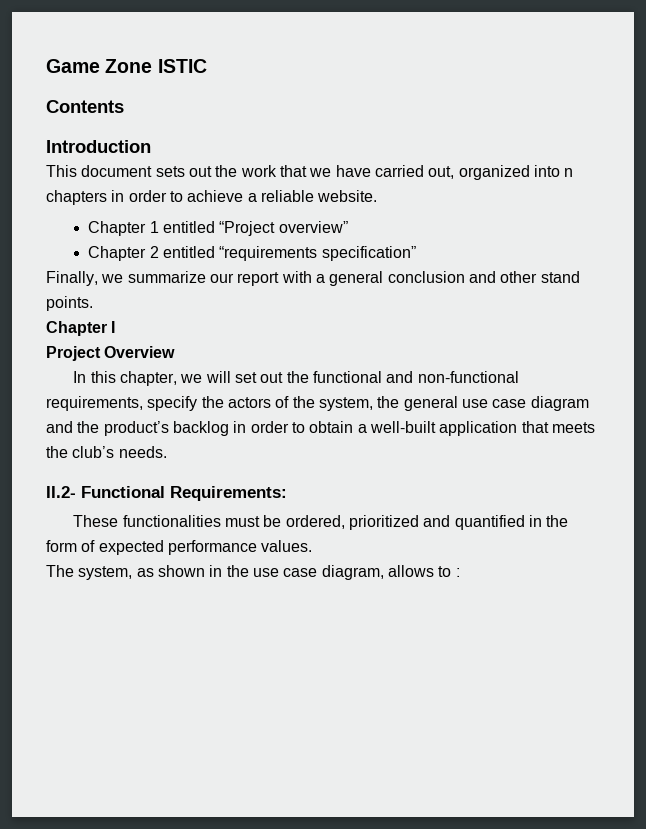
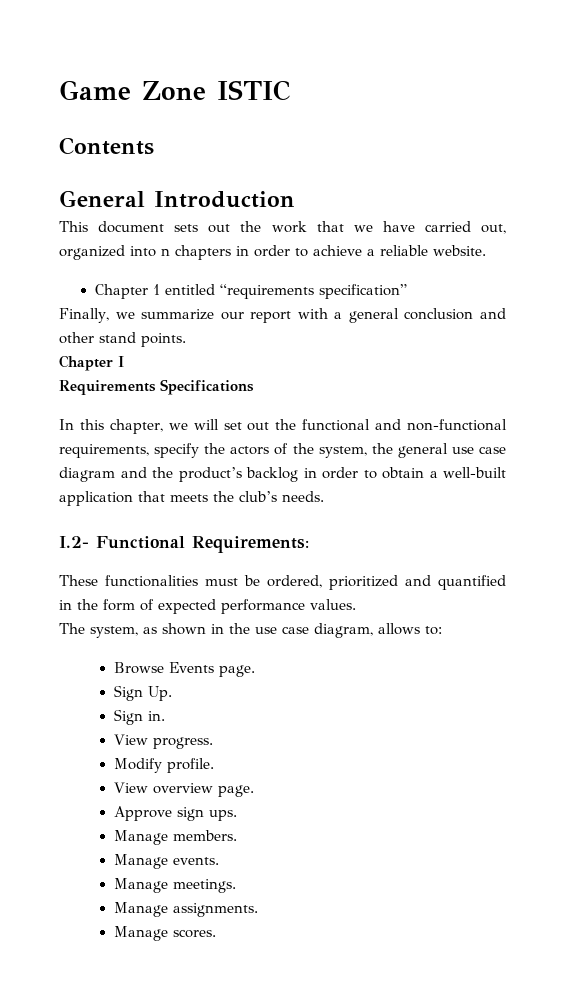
- Introduction
+ General Introduction
- Chapter 1 entitled “Project overview”
- Chapter 2 entitled “requirements specification”
+ Chapter 1 entitled “requirements specification”
- Project Overview
+ Requirements Specifications
- II.2- Functional Requirements:
+ I.2- Functional Requirements:
- The system, as shown in the use case diagram, allows to :
+ The system, as shown in the use case diagram, allows to:
+ Browse Events page.
+ Sign Up.
+ Sign in.
+ View progress.
+ Modify profile.
+ View overview page.
+ Approve sign ups.
+ Manage members.
+ Manage events.
+ Manage meetings.
+ Manage assignments.
+ Manage scores.

